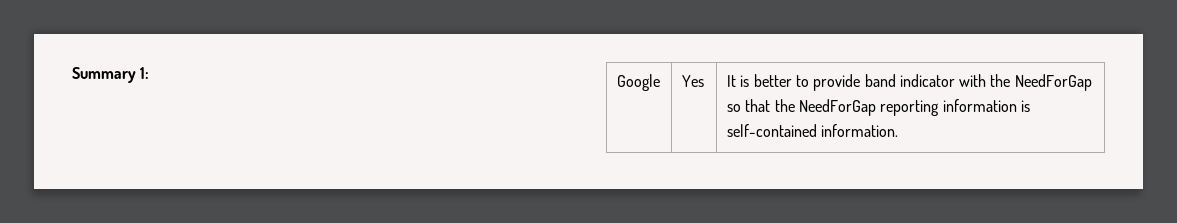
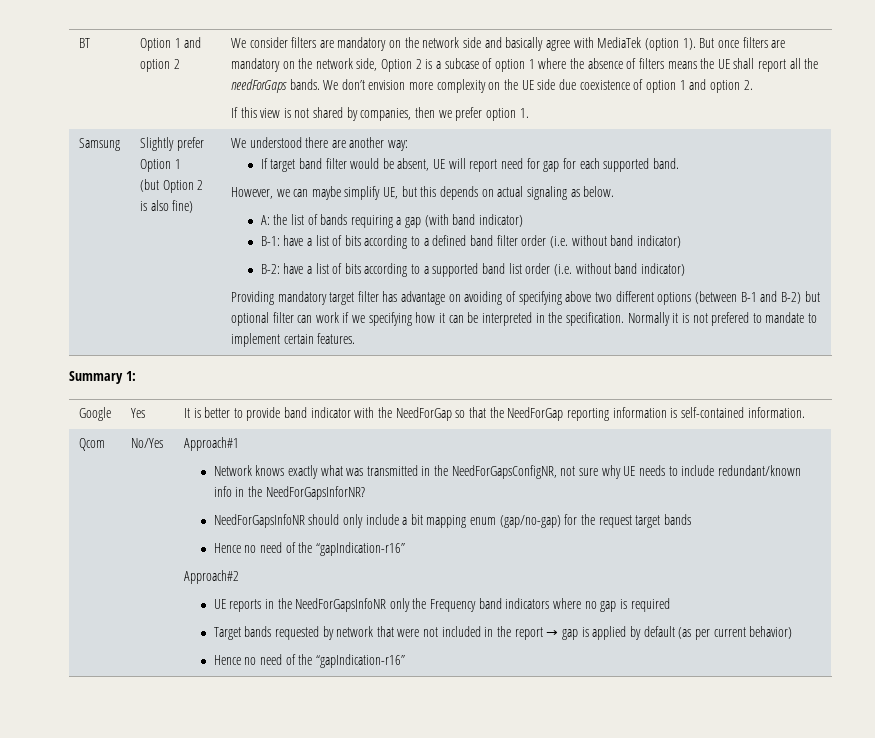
+ BT | Option 1 and option 2 | We consider filters are mandatory on the network side and basically agree with MediaTek (option 1). But once filters are mandatory on the network side, Option 2 is a subcase of option 1 where the absence of filters means the UE shall report all the needForGaps bands. We don’t envision more complexity on the UE side due coexistence of option 1 and option 2.
+ If this view is not shared by companies, then we prefer option 1.
+ Samsung | Slightly prefer Option 1
+ (but Option 2 is also fine) | We understood there are another way:
+ If target band filter would be absent, UE will report need for gap for each supported band.
+ However, we can maybe simplify UE, but this depends on actual signaling as below.
+ A: the list of bands requiring a gap (with band indicator)
+ B-1: have a list of bits according to a defined band filter order (i.e. without band indicator)
+ B-2: have a list of bits according to a supported band list order (i.e. without band indicator)
+ Providing mandatory target filter has advantage on avoiding of specifying above two different options (between B-1 and B-2) but optional filter can work if we specifying how it can be interpreted in the specification. Normally it is not prefered to mandate to implement certain features.
+ Qcom | No/Yes | Approach#1
+ Network knows exactly what was transmitted in the NeedForGapsConfigNR, not sure why UE needs to include redundant/known info in the NeedForGapsInforNR?
+ NeedForGapsInfoNR should only include a bit mapping enum (gap/no-gap) for the request target bands
+ Hence no need of the “gapIndication-r16”
+ Approach#2
+ UE reports in the NeedForGapsInfoNR only the Frequency band indicators where no gap is required
+ Target bands requested by network that were not included in the report → gap is applied by default (as per current behavior)
+ Hence no need of the “gapIndication-r16”

